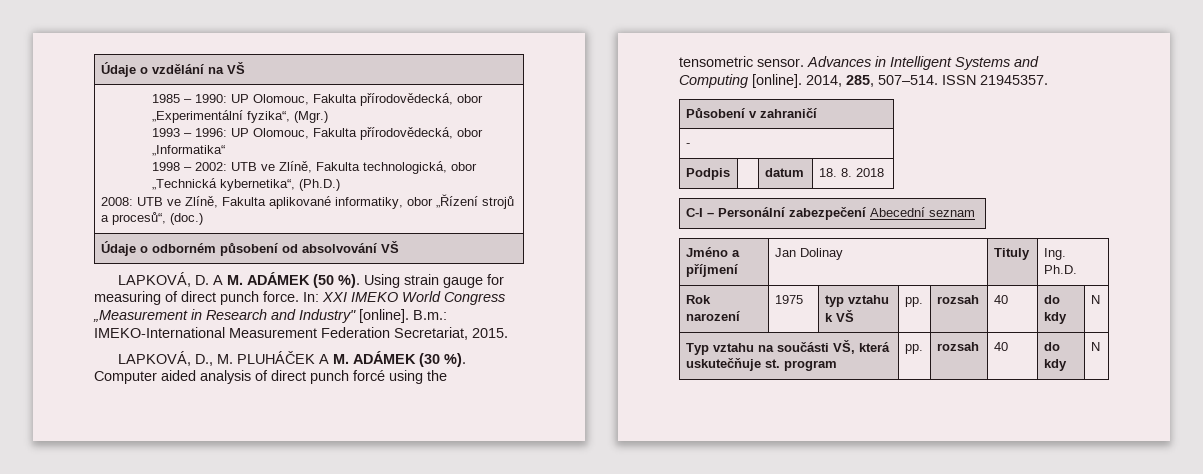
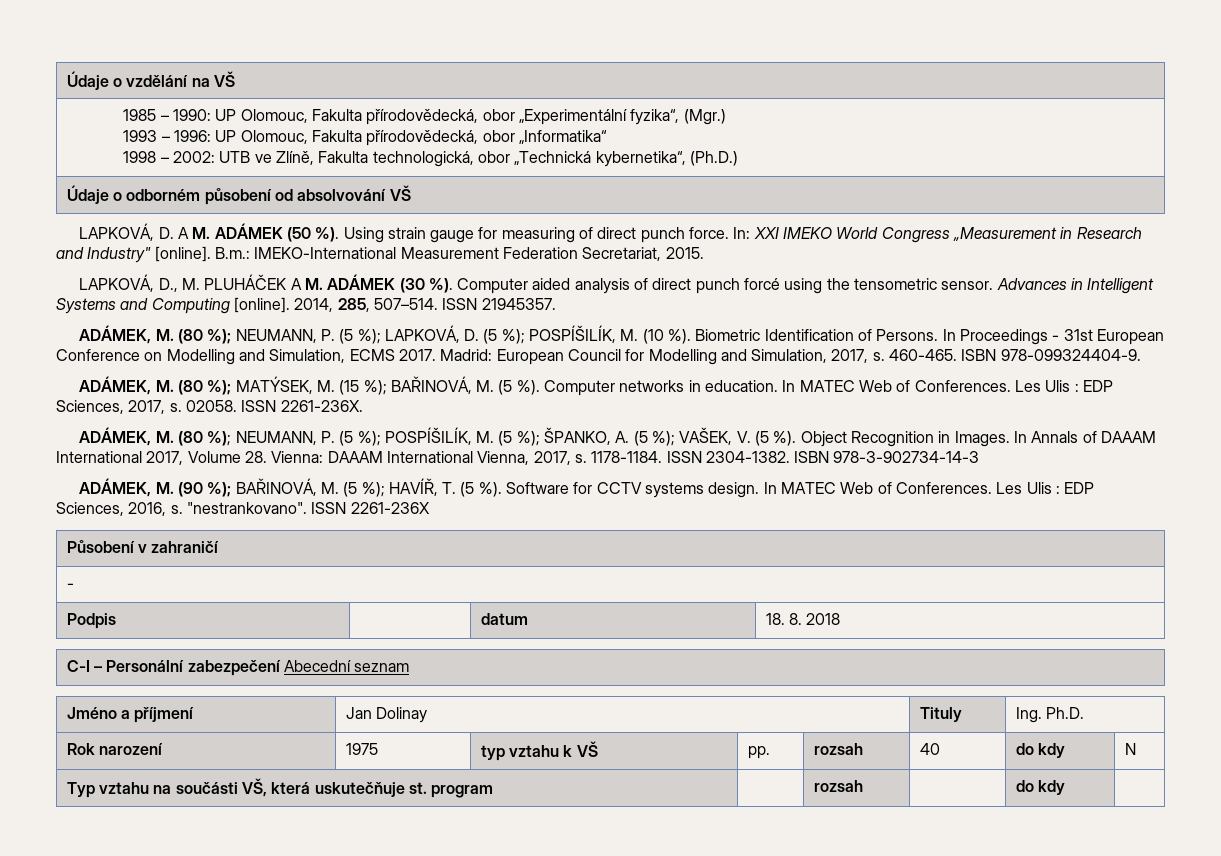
- 2008: UTB ve Zlíně, Fakulta aplikované informatiky, obor „Řízení strojů a procesů“, (doc.)
+ ADÁMEK, M. (80 %); NEUMANN, P. (5 %); LAPKOVÁ, D. (5 %); POSPÍŠILÍK, M. (10 %). Biometric Identification of Persons. In Proceedings - 31st European Conference on Modelling and Simulation, ECMS 2017. Madrid: European Council for Modelling and Simulation, 2017, s. 460-465. ISBN 978-099324404-9.
+ ADÁMEK, M. (80 %); MATÝSEK, M. (15 %); BAŘINOVÁ, M. (5 %). Computer networks in education. In MATEC Web of Conferences. Les Ulis : EDP Sciences, 2017, s. 02058. ISSN 2261-236X.
+ ADÁMEK, M. (80 %); NEUMANN, P. (5 %); POSPÍŠILÍK, M. (5 %); ŠPANKO, A. (5 %); VAŠEK, V. (5 %). Object Recognition in Images. In Annals of DAAAM International 2017, Volume 28. Vienna: DAAAM International Vienna, 2017, s. 1178-1184. ISSN 2304-1382. ISBN 978-3-902734-14-3
+ ADÁMEK, M. (90 %); BAŘINOVÁ, M. (5 %); HAVÍŘ, T. (5 %). Software for CCTV systems design. In MATEC Web of Conferences. Les Ulis : EDP Sciences, 2016, s. "nestrankovano". ISSN 2261-236X
- Typ vztahu na součásti VŠ, která uskutečňuje st. program | pp. | rozsah | 40 | do kdy | N
+ Typ vztahu na součásti VŠ, která uskutečňuje st. program | | rozsah | | do kdy |

